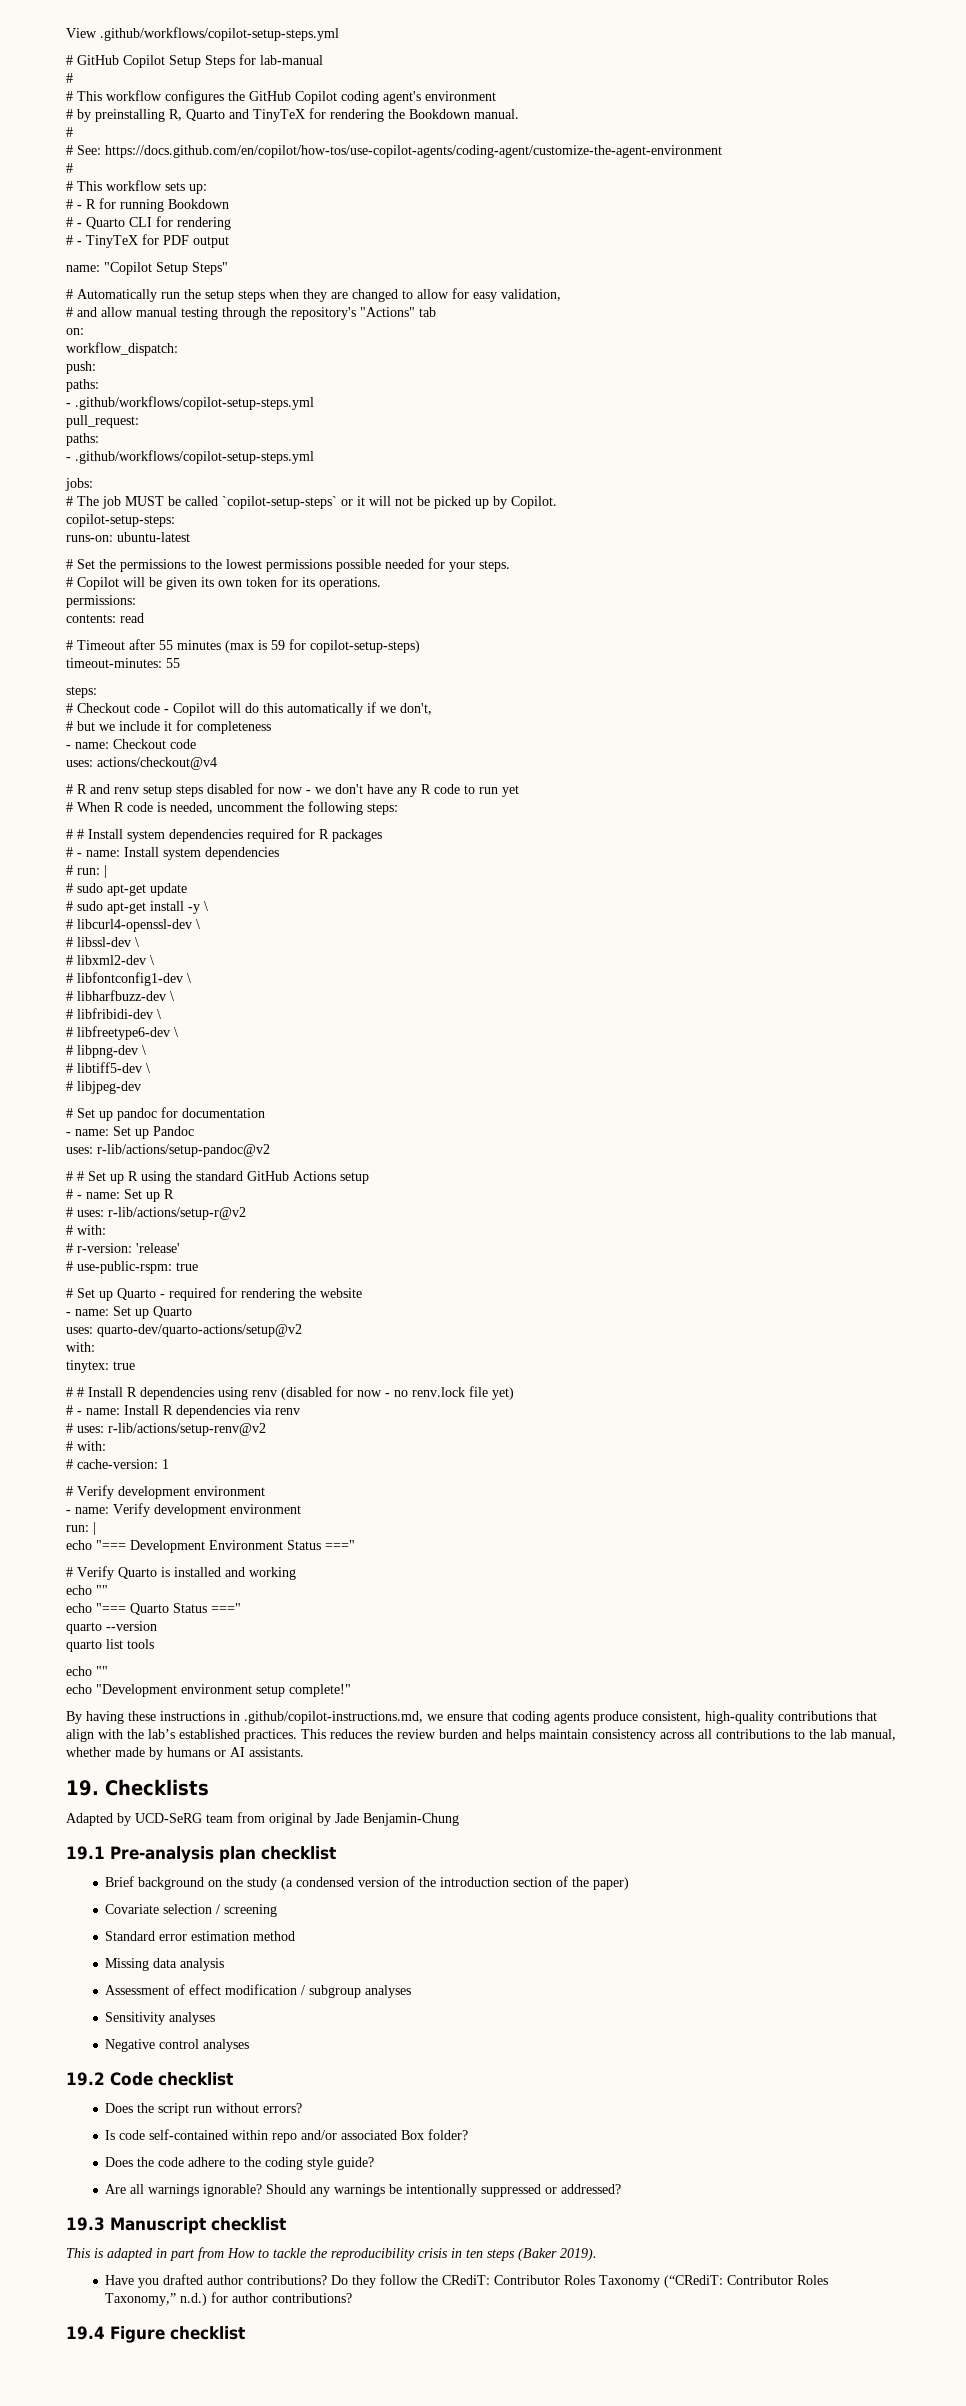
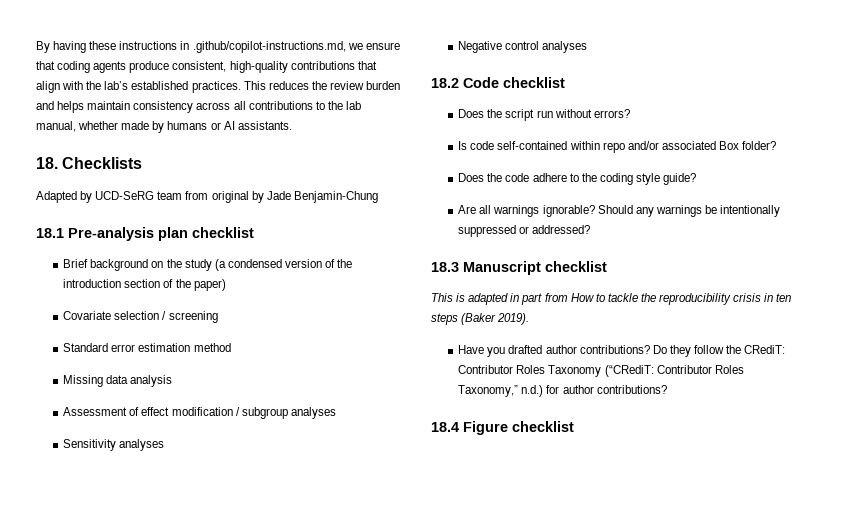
- View .github/workflows/copilot-setup-steps.yml
- # GitHub Copilot Setup Steps for lab-manual
- #
- # This workflow configures the GitHub Copilot coding agent's environment
- # by preinstalling R, Quarto and TinyTeX for rendering the Bookdown manual.
- #
- # See: https://docs.github.com/en/copilot/how-tos/use-copilot-agents/coding-agent/customize-the-agent-environment
- #
- # This workflow sets up:
- # - R for running Bookdown
- # - Quarto CLI for rendering
- # - TinyTeX for PDF output
- name: "Copilot Setup Steps"
- # Automatically run the setup steps when they are changed to allow for easy validation,
- # and allow manual testing through the repository's "Actions" tab
- on:
- workflow_dispatch:
- push:
- paths:
- - .github/workflows/copilot-setup-steps.yml
- pull_request:
- paths:
- - .github/workflows/copilot-setup-steps.yml
- jobs:
- # The job MUST be called `copilot-setup-steps` or it will not be picked up by Copilot.
- copilot-setup-steps:
- runs-on: ubuntu-latest
- # Set the permissions to the lowest permissions possible needed for your steps.
- # Copilot will be given its own token for its operations.
- permissions:
- contents: read
- # Timeout after 55 minutes (max is 59 for copilot-setup-steps)
- timeout-minutes: 55
- steps:
- # Checkout code - Copilot will do this automatically if we don't,
- # but we include it for completeness
- - name: Checkout code
- uses: actions/checkout@v4
- # R and renv setup steps disabled for now - we don't have any R code to run yet
- # When R code is needed, uncomment the following steps:
- # # Install system dependencies required for R packages
- # - name: Install system dependencies
- # run: |
- # sudo apt-get update
- # sudo apt-get install -y \
- # libcurl4-openssl-dev \
- # libssl-dev \
- # libxml2-dev \
- # libfontconfig1-dev \
- # libharfbuzz-dev \
- # libfribidi-dev \
- # libfreetype6-dev \
- # libpng-dev \
- # libtiff5-dev \
- # libjpeg-dev
- # Set up pandoc for documentation
- - name: Set up Pandoc
- uses: r-lib/actions/setup-pandoc@v2
- # # Set up R using the standard GitHub Actions setup
- # - name: Set up R
- # uses: r-lib/actions/setup-r@v2
- # with:
- # r-version: 'release'
- # use-public-rspm: true
- # Set up Quarto - required for rendering the website
- - name: Set up Quarto
- uses: quarto-dev/quarto-actions/setup@v2
- with:
- tinytex: true
- # # Install R dependencies using renv (disabled for now - no renv.lock file yet)
- # - name: Install R dependencies via renv
- # uses: r-lib/actions/setup-renv@v2
- # with:
- # cache-version: 1
- # Verify development environment
- - name: Verify development environment
- run: |
- echo "=== Development Environment Status ==="
- # Verify Quarto is installed and working
- echo ""
- echo "=== Quarto Status ==="
- quarto --version
- quarto list tools
- echo ""
- echo "Development environment setup complete!"
- 19. Checklists
+ 18. Checklists
- 19.1 Pre-analysis plan checklist
+ 18.1 Pre-analysis plan checklist
- 19.2 Code checklist
+ 18.2 Code checklist
- 19.3 Manuscript checklist
+ 18.3 Manuscript checklist
- 19.4 Figure checklist
+ 18.4 Figure checklist

